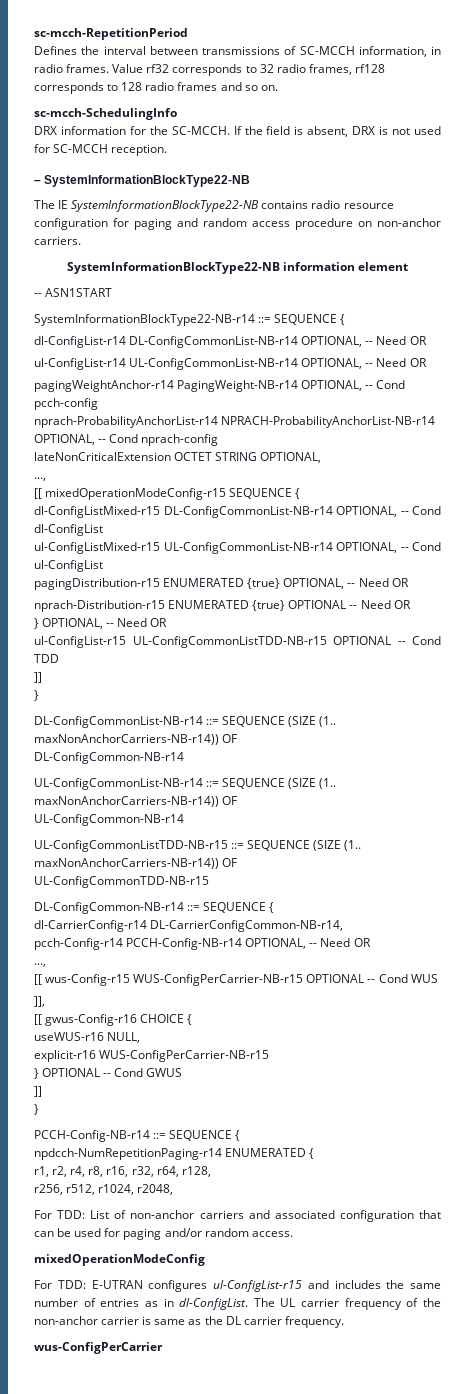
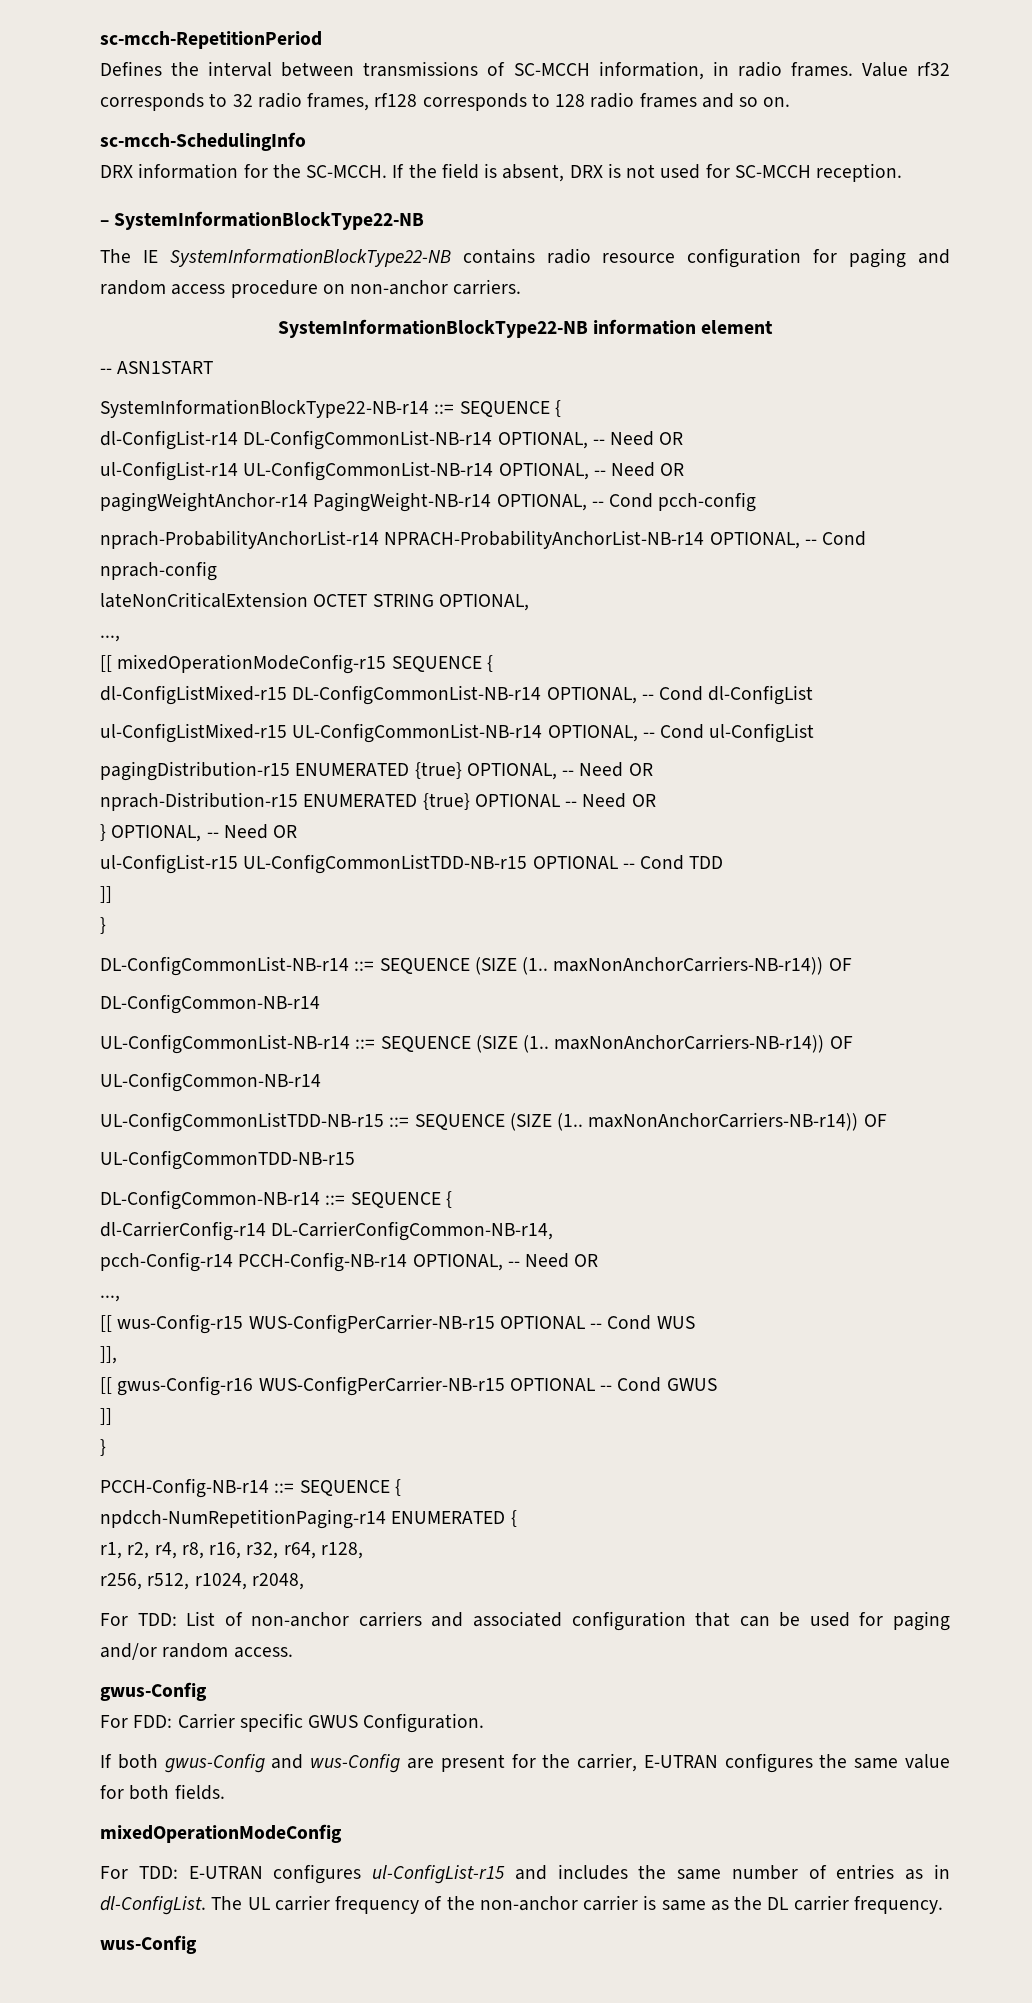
- [[ gwus-Config-r16 CHOICE {
- useWUS-r16 NULL,
- explicit-r16 WUS-ConfigPerCarrier-NB-r15
- } OPTIONAL -- Cond GWUS
+ [[ gwus-Config-r16 WUS-ConfigPerCarrier-NB-r15 OPTIONAL -- Cond GWUS
  For TDD: List of non-anchor carriers and associated configuration that can be used for paging and/or random access.
+ gwus-Config
+ For FDD: Carrier specific GWUS Configuration.
+ If both gwus-Config and wus-Config are present for the carrier, E-UTRAN configures the same value for both fields.
  The UL carrier frequency of the non-anchor carrier is same as the DL carrier frequency.
- wus-ConfigPerCarrier
+ wus-Config

